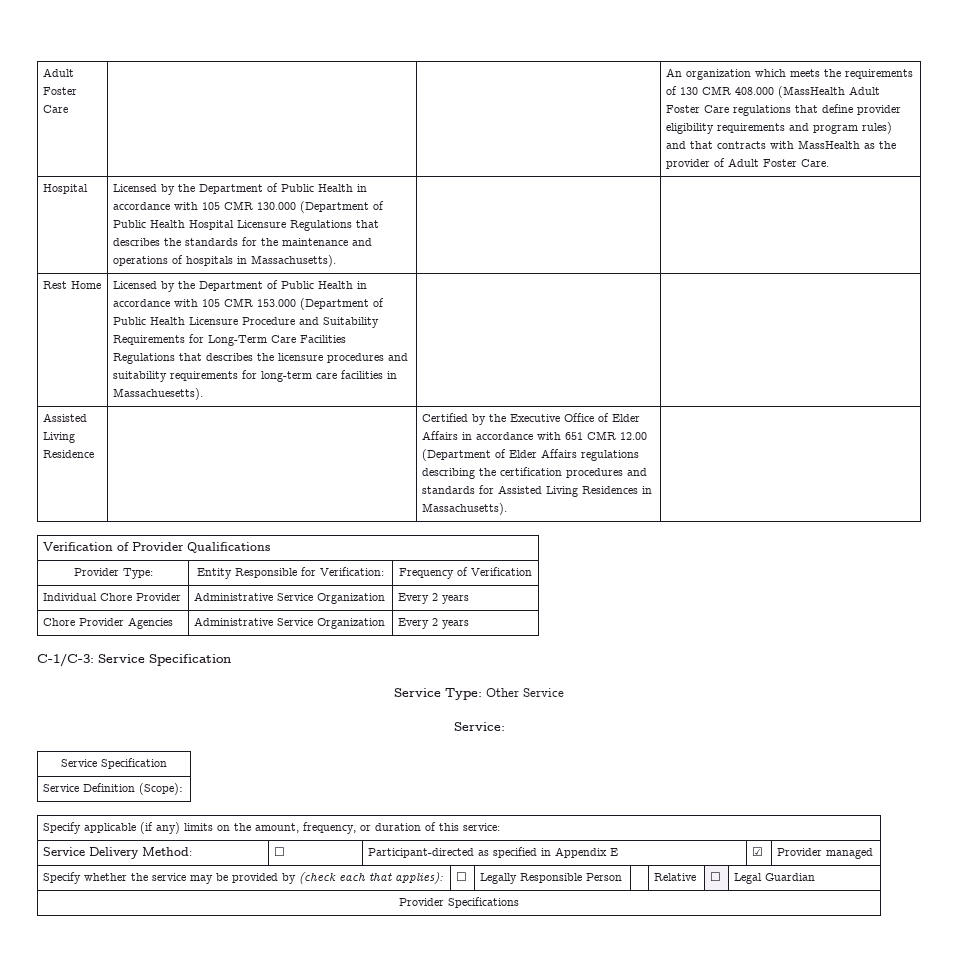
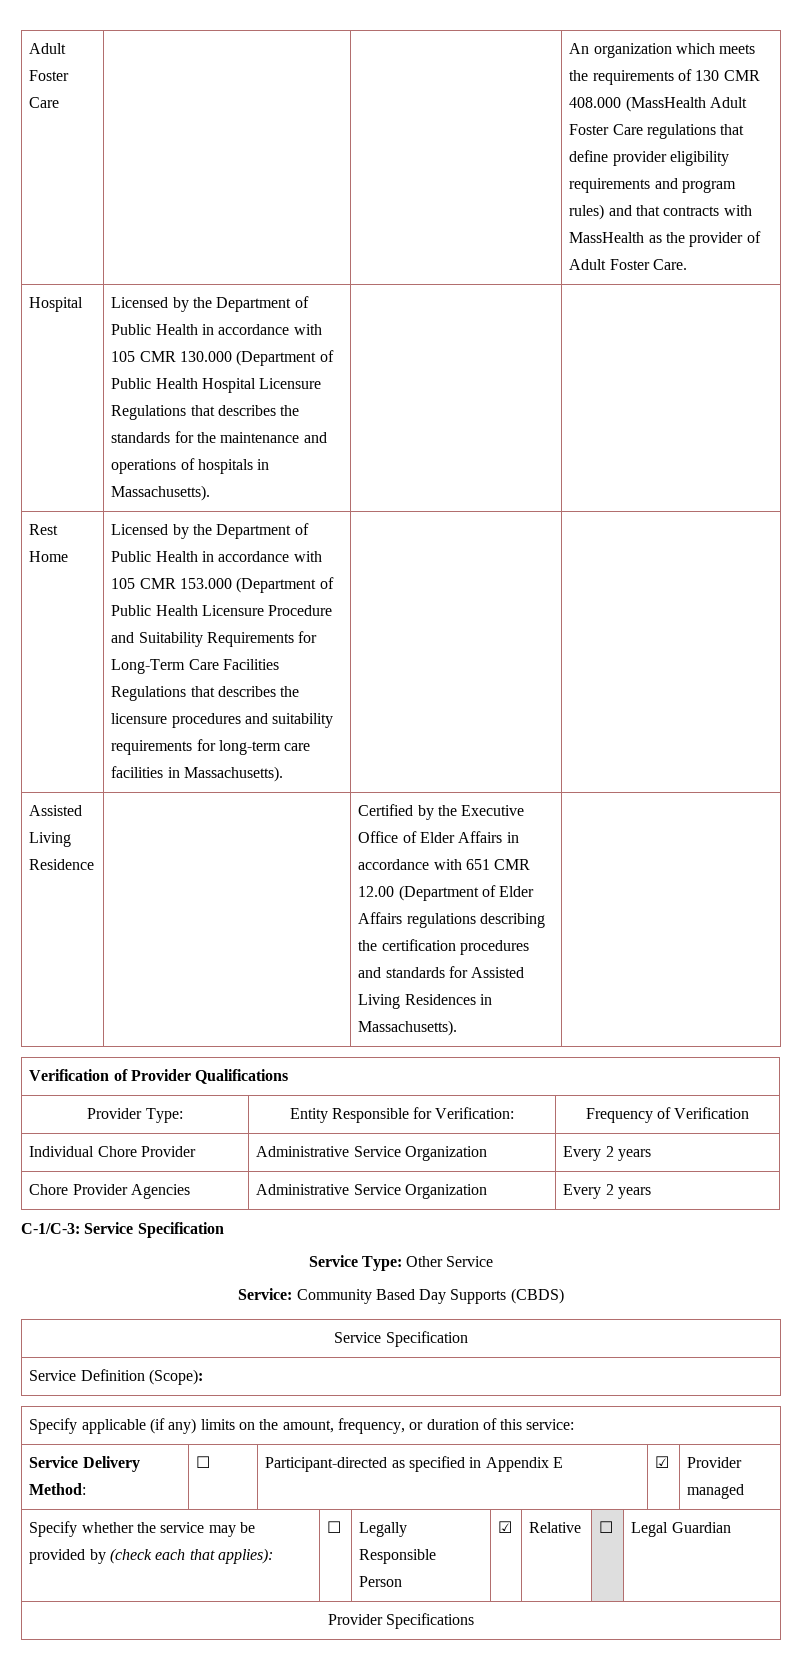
- Licensed by the Department of Public Health in accordance with 105 CMR 153.000 (Department of Public Health Licensure Procedure and Suitability Requirements for Long-Term Care Facilities Regulations that describes the licensure procedures and suitability requirements for long-term care facilities in Massachuesetts).
+ Licensed by the Department of Public Health in accordance with 105 CMR 153.000 (Department of Public Health Licensure Procedure and Suitability Requirements for Long-Term Care Facilities Regulations that describes the licensure procedures and suitability requirements for long-term care facilities in Massachusetts).
- Service:
+ Service: Community Based Day Supports (CBDS)
- Specify whether the service may be provided by (check each that applies): | ☐ | Legally Responsible Person | | Relative | ☐ | Legal Guardian
+ Specify whether the service may be provided by (check each that applies): | ☐ | Legally Responsible Person | ☑ | Relative | ☐ | Legal Guardian

